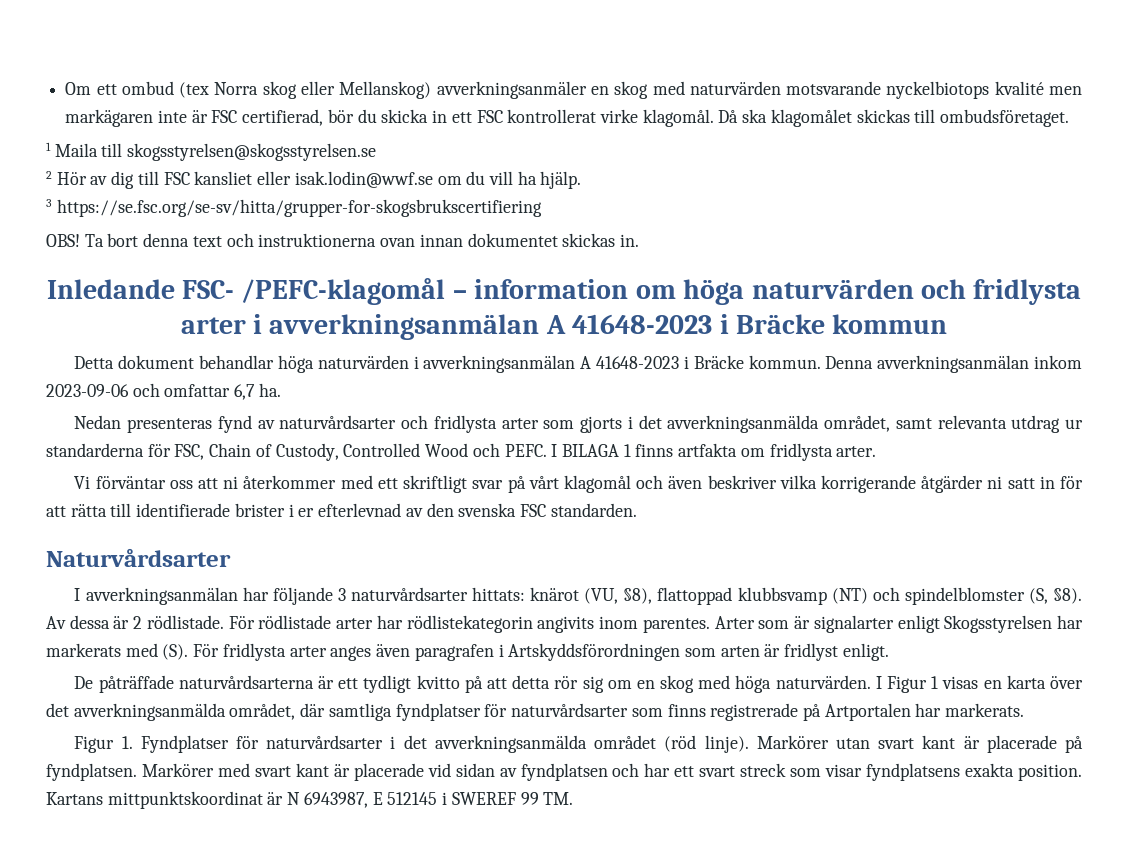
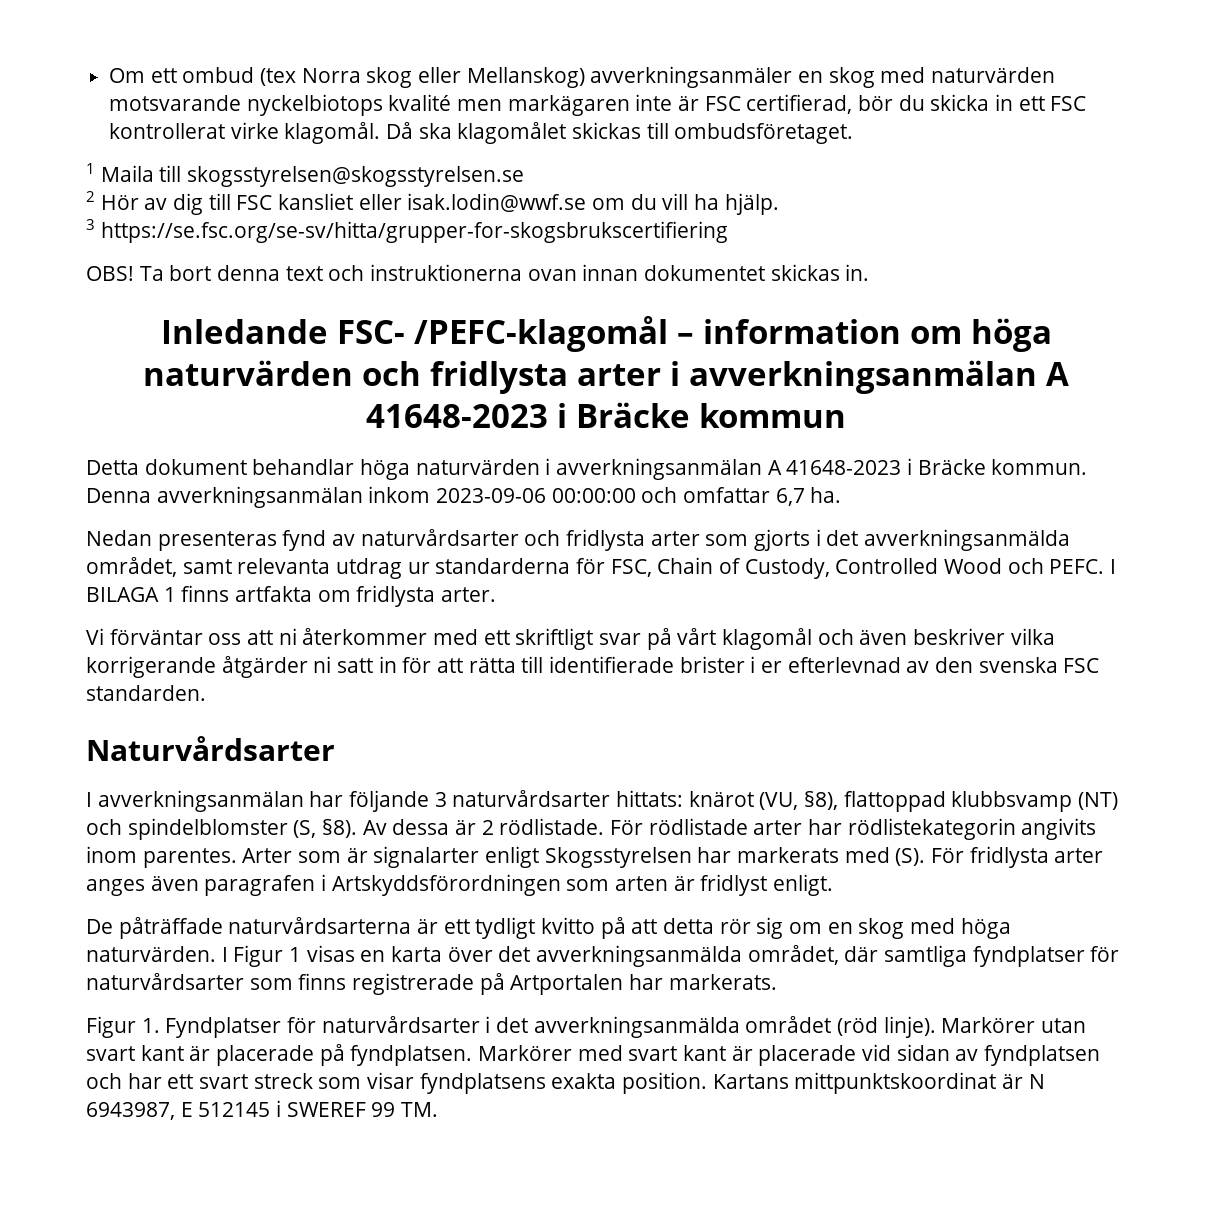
- Denna avverkningsanmälan inkom 2023-09-06 och omfattar 6,7 ha.
+ Denna avverkningsanmälan inkom 2023-09-06 00:00:00 och omfattar 6,7 ha.

